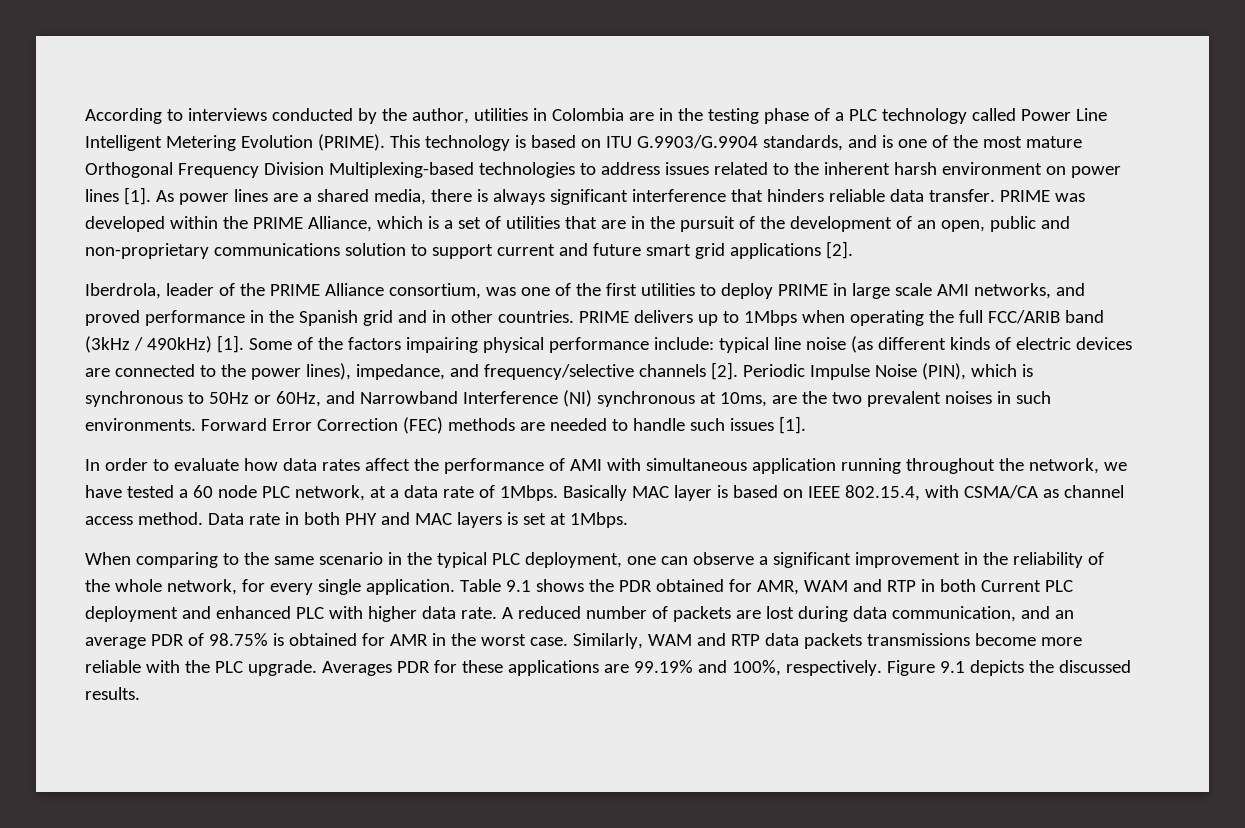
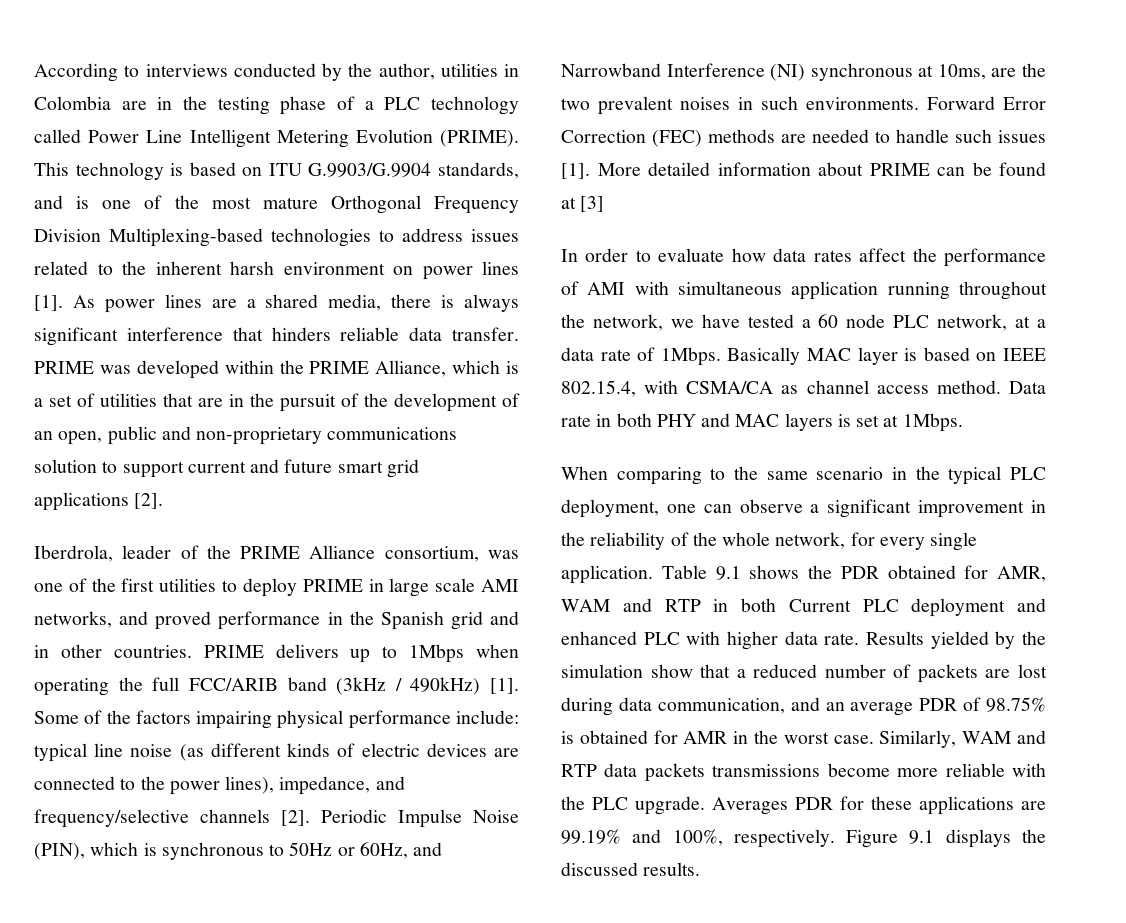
+ More detailed information about PRIME can be found at [3]
- A reduced number of packets are lost during data communication, and an average PDR of 98.75% is obtained for AMR in the worst case.
+ Results yielded by the simulation show that a reduced number of packets are lost during data communication, and an average PDR of 98.75% is obtained for AMR in the worst case.
- Figure 9.1 depicts the discussed results.
+ Figure 9.1 displays the discussed results.

